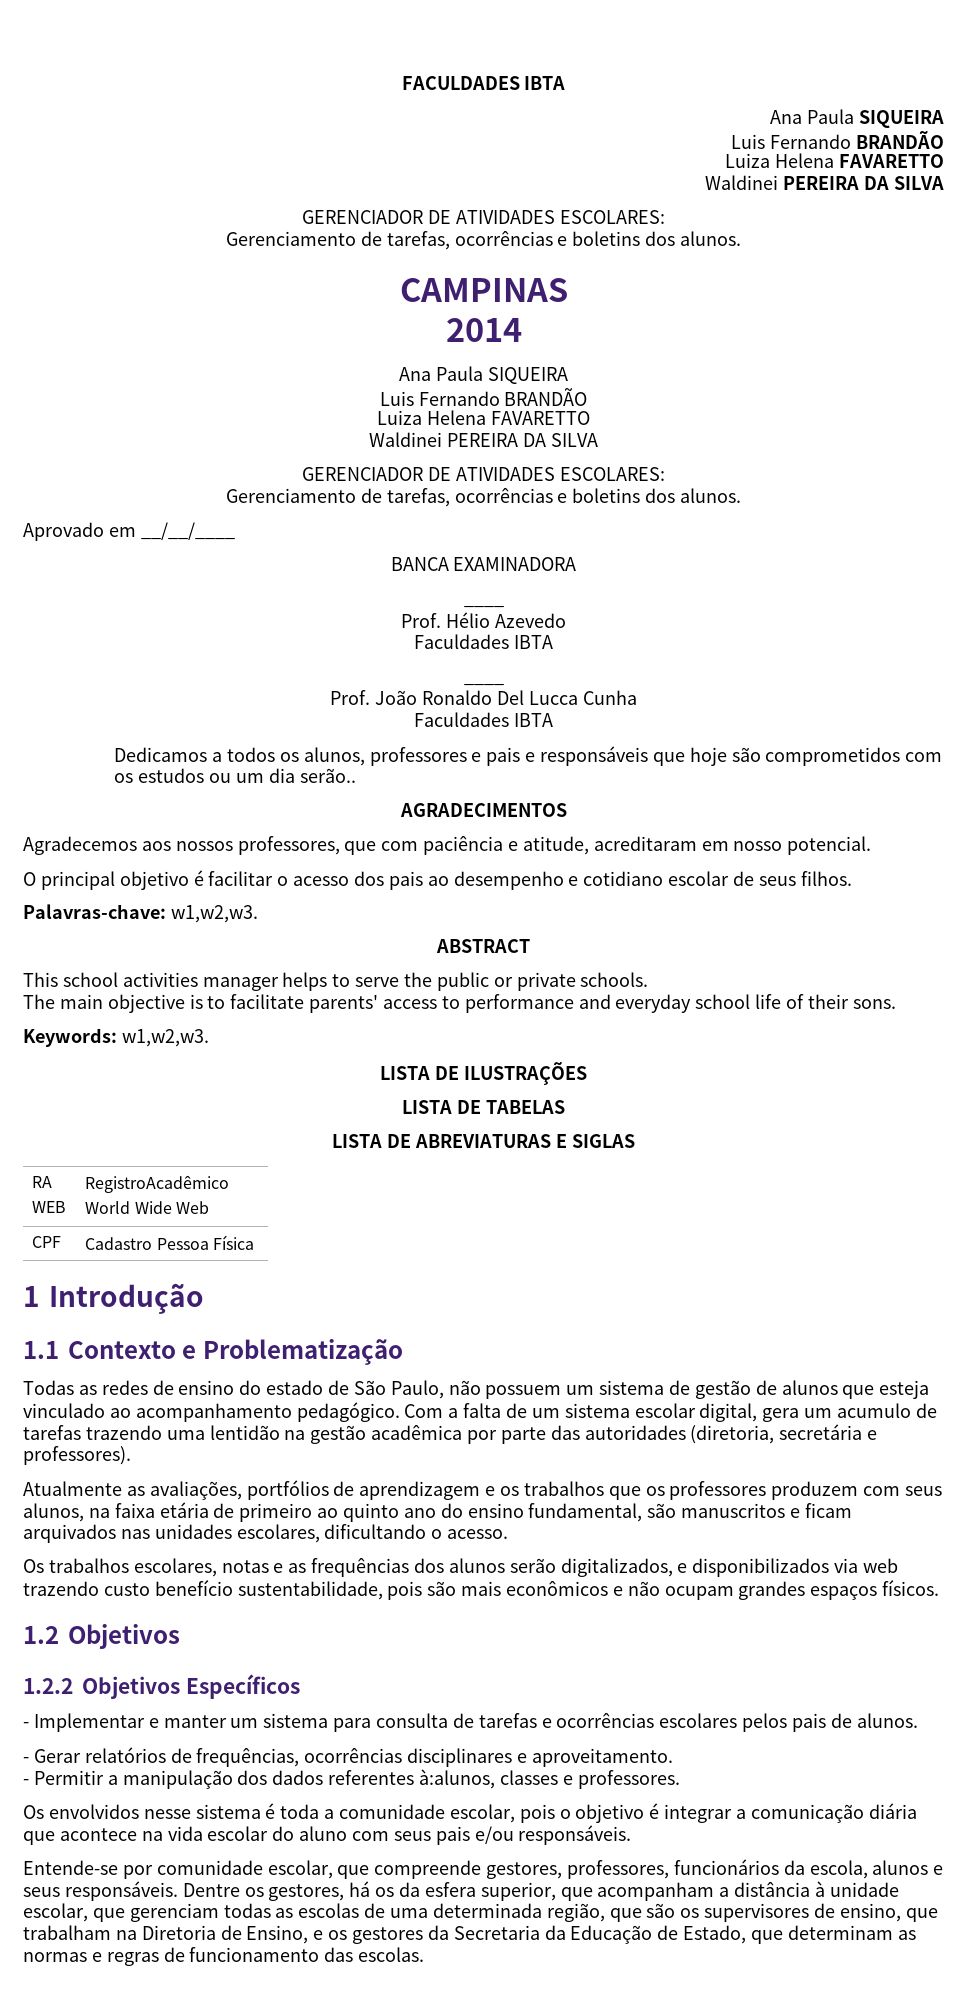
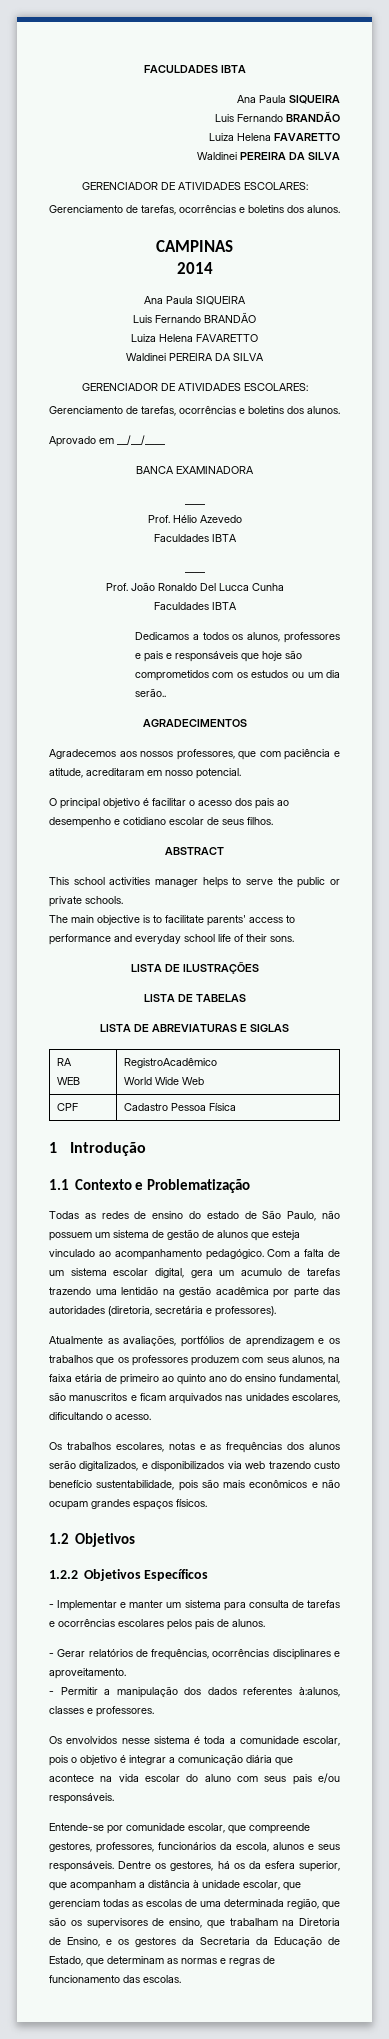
- Palavras-chave: w1,w2,w3.
- Keywords: w1,w2,w3.

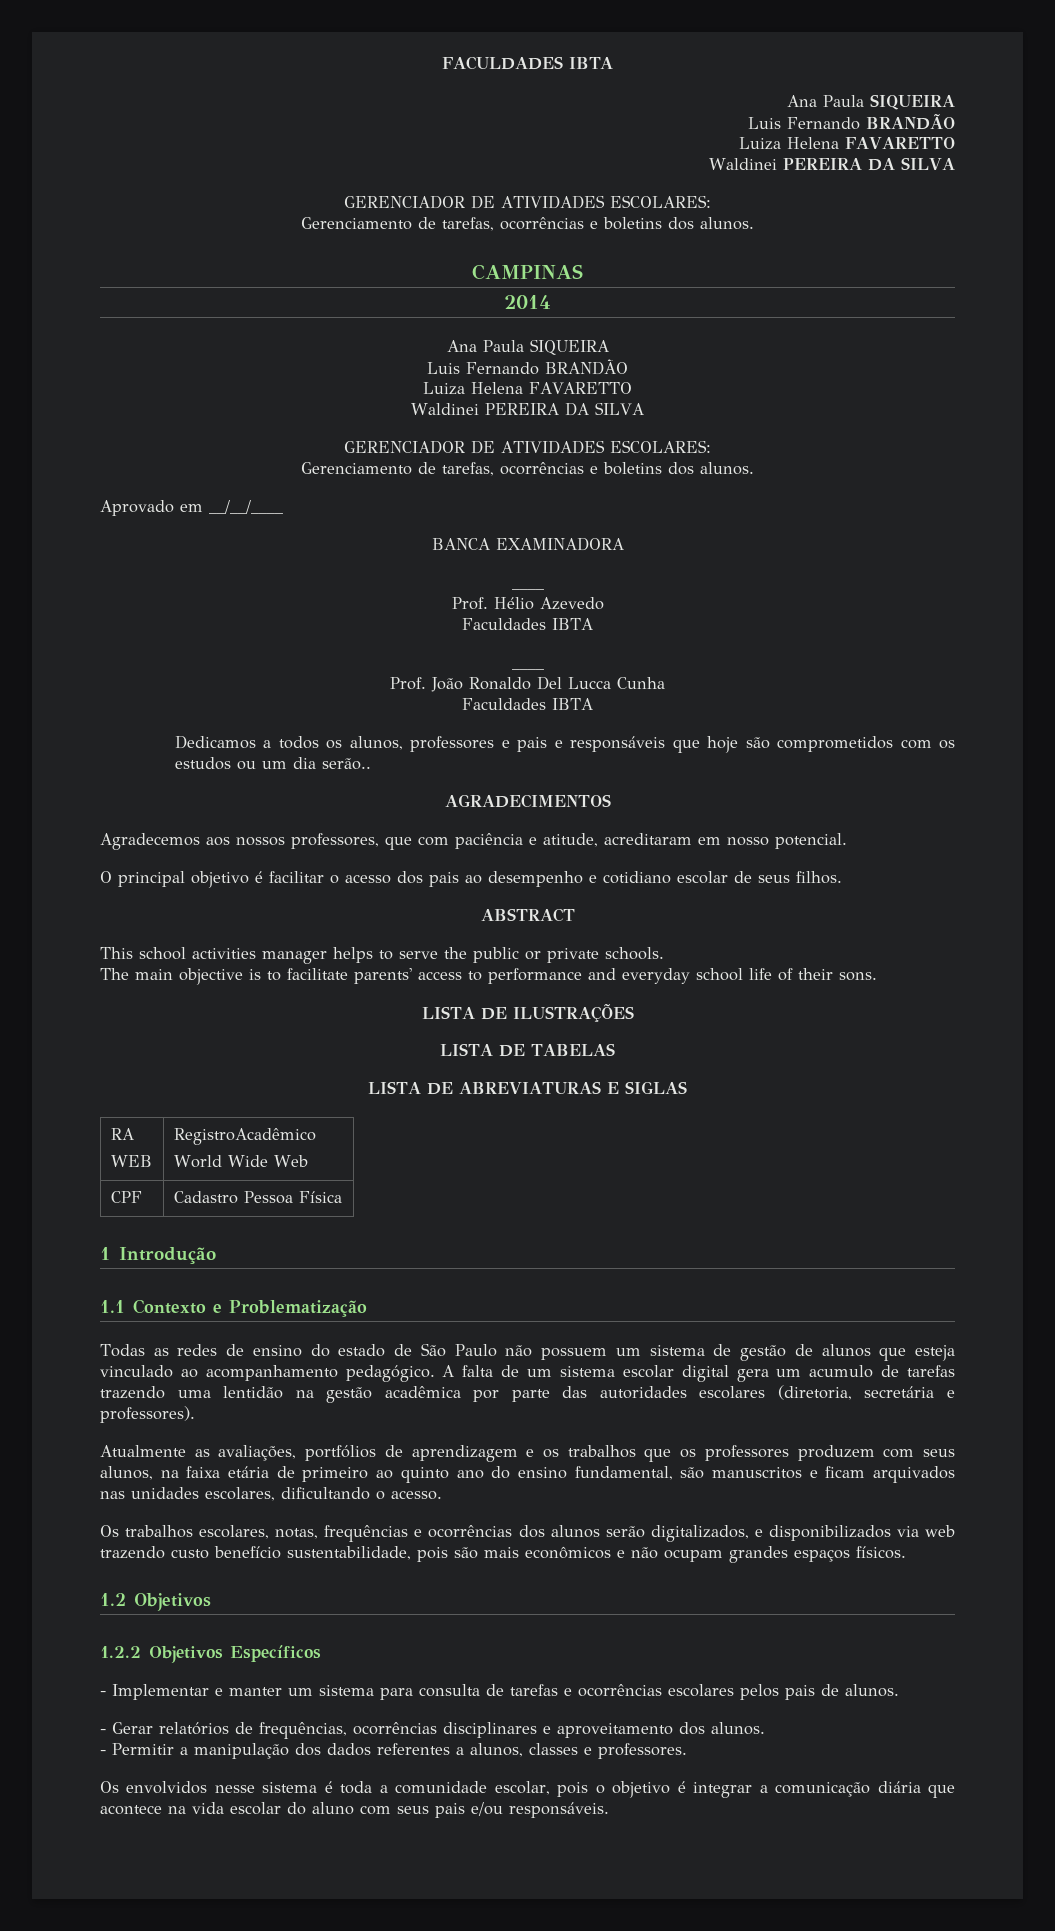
- Todas as redes de ensino do estado de São Paulo, não possuem um sistema de gestão de alunos que esteja vinculado ao acompanhamento pedagógico.
+ Todas as redes de ensino do estado de São Paulo não possuem um sistema de gestão de alunos que esteja vinculado ao acompanhamento pedagógico.
- Com a falta de um sistema escolar digital, gera um acumulo de tarefas trazendo uma lentidão na gestão acadêmica por parte das autoridades (diretoria, secretária e professores).
+ A falta de um sistema escolar digital gera um acumulo de tarefas trazendo uma lentidão na gestão acadêmica por parte das autoridades escolares (diretoria, secretária e professores).
- Os trabalhos escolares, notas e as frequências dos alunos serão digitalizados, e disponibilizados via web trazendo custo benefício sustentabilidade, pois são mais econômicos e não ocupam grandes espaços físicos.
+ Os trabalhos escolares, notas, frequências e ocorrências dos alunos serão digitalizados, e disponibilizados via web trazendo custo benefício sustentabilidade, pois são mais econômicos e não ocupam grandes espaços físicos.
- - Gerar relatórios de frequências, ocorrências disciplinares e aproveitamento.
+ - Gerar relatórios de frequências, ocorrências disciplinares e aproveitamento dos alunos.
- - Permitir a manipulação dos dados referentes à:alunos, classes e professores.
+ - Permitir a manipulação dos dados referentes a alunos, classes e professores.
- Entende-se por comunidade escolar, que compreende gestores, professores, funcionários da escola, alunos e seus responsáveis. Dentre os gestores, há os da esfera superior, que acompanham a distância à unidade escolar, que gerenciam todas as escolas de uma determinada região, que são os supervisores de ensino, que trabalham na Diretoria de Ensino, e os gestores da Secretaria da Educação de Estado, que determinam as normas e regras de funcionamento das escolas.

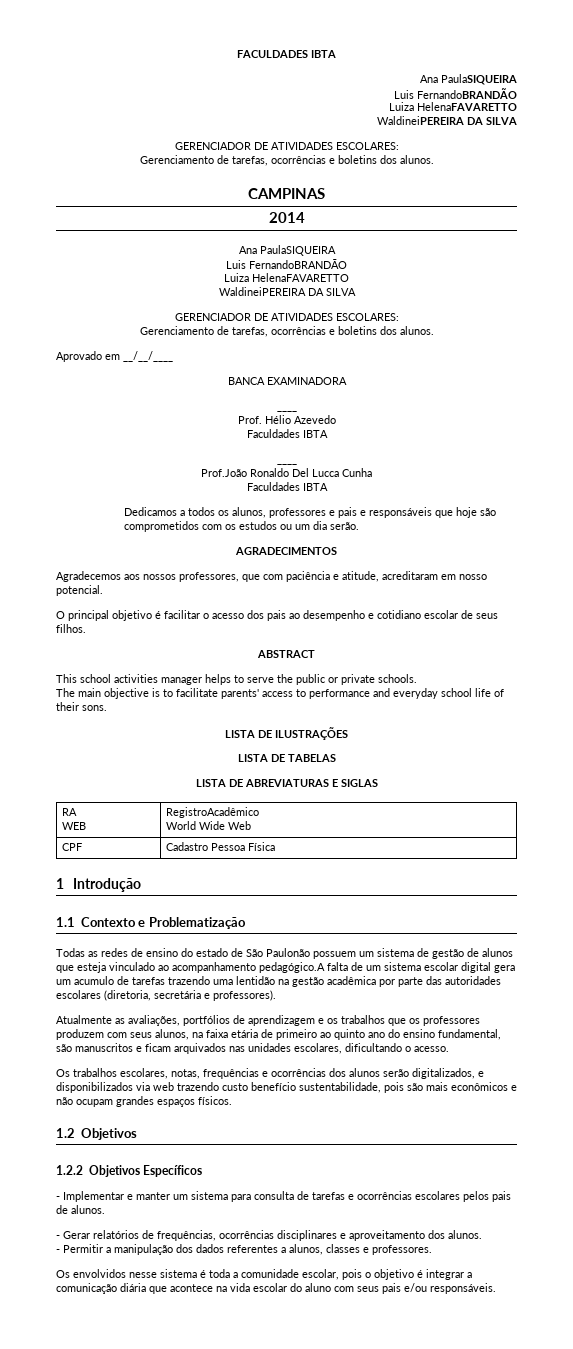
  FACULDADES IBTA
- Ana Paula SIQUEIRA
- Luis Fernando BRANDÃO
- Luiza Helena FAVARETTO
- Waldinei PEREIRA DA SILVA
+ Ana PaulaSIQUEIRA
+ Luis FernandoBRANDÃO
+ Luiza HelenaFAVARETTO
+ WaldineiPEREIRA DA SILVA
  2014
- Ana Paula SIQUEIRA
- Luis Fernando BRANDÃO
- Luiza Helena FAVARETTO
- Waldinei PEREIRA DA SILVA
+ Ana PaulaSIQUEIRA
+ Luis FernandoBRANDÃO
+ Luiza HelenaFAVARETTO
+ WaldineiPEREIRA DA SILVA
- Prof. João Ronaldo Del Lucca Cunha
+ Prof.João Ronaldo Del Lucca Cunha
- Dedicamos a todos os alunos, professores e pais e responsáveis que hoje são comprometidos com os estudos ou um dia serão..
+ Dedicamos a todos os alunos, professores e pais e responsáveis que hoje são comprometidos com os estudos ou um dia serão.
- Todas as redes de ensino do estado de São Paulo não possuem um sistema de gestão de alunos que esteja vinculado ao acompanhamento pedagógico. A falta de um sistema escolar digital gera um acumulo de tarefas trazendo uma lentidão na gestão acadêmica por parte das autoridades escolares (diretoria, secretária e professores).
+ Todas as redes de ensino do estado de São Paulonão possuem um sistema de gestão de alunos que esteja vinculado ao acompanhamento pedagógico.A falta de um sistema escolar digital gera um acumulo de tarefas trazendo uma lentidão na gestão acadêmica por parte das autoridades escolares (diretoria, secretária e professores).

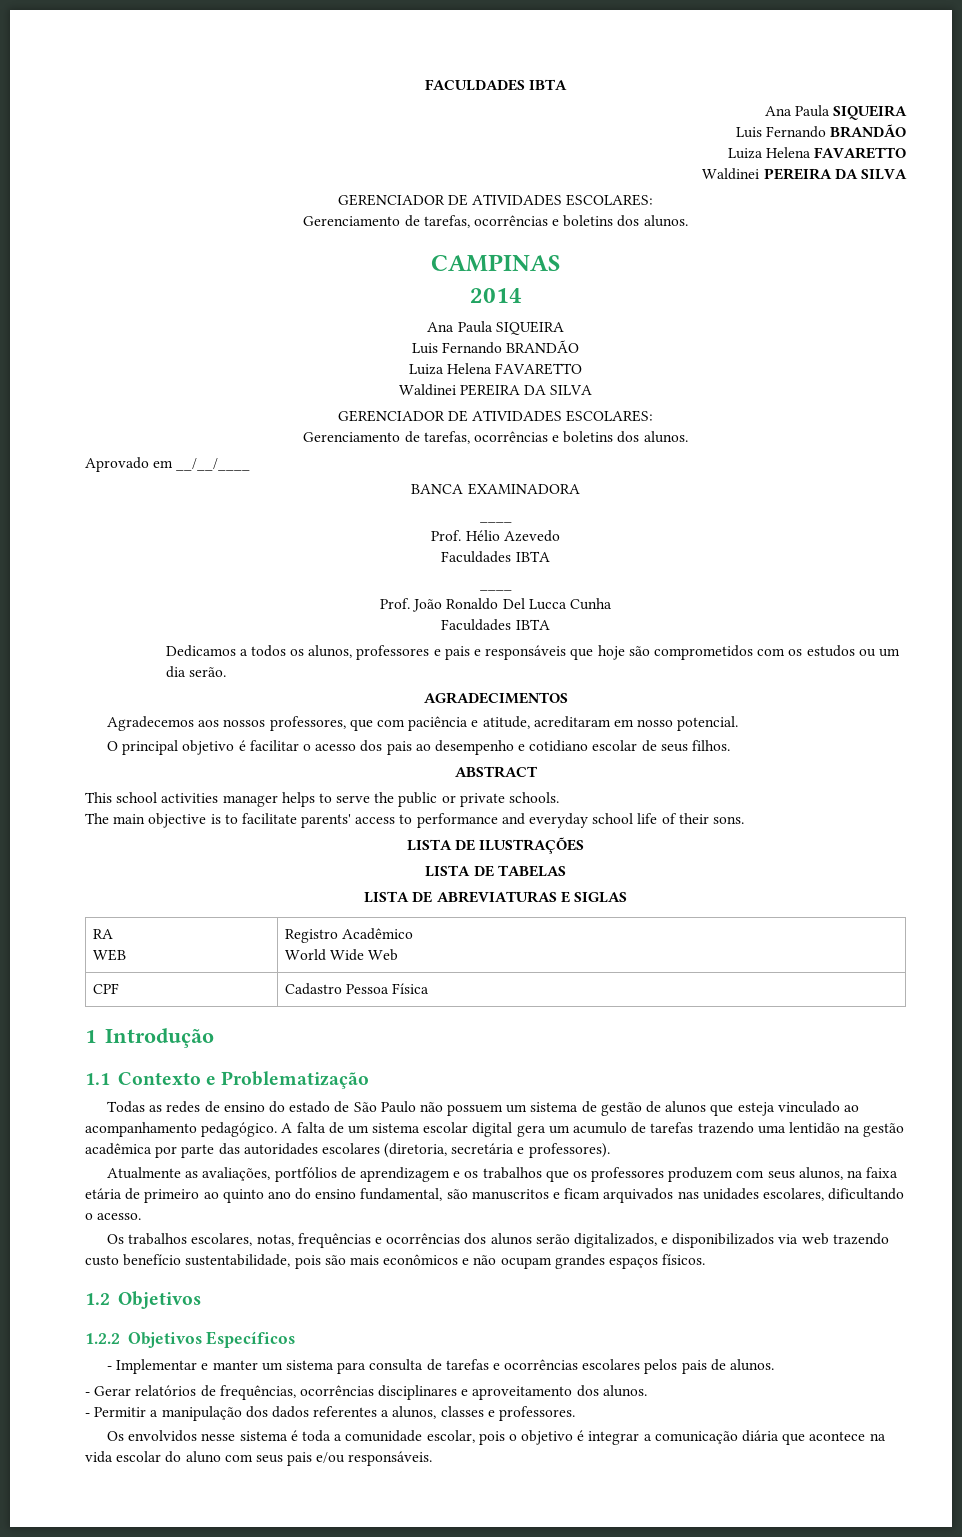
  FACULDADES IBTA
- Ana PaulaSIQUEIRA
- Luis FernandoBRANDÃO
- Luiza HelenaFAVARETTO
- WaldineiPEREIRA DA SILVA
+ Ana Paula SIQUEIRA
+ Luis Fernando BRANDÃO
+ Luiza Helena FAVARETTO
+ Waldinei PEREIRA DA SILVA
  2014
- Ana PaulaSIQUEIRA
- Luis FernandoBRANDÃO
- Luiza HelenaFAVARETTO
- WaldineiPEREIRA DA SILVA
+ Ana Paula SIQUEIRA
+ Luis Fernando BRANDÃO
+ Luiza Helena FAVARETTO
+ Waldinei PEREIRA DA SILVA
- Prof.João Ronaldo Del Lucca Cunha
+ Prof. João Ronaldo Del Lucca Cunha
  RA
- WEB | RegistroAcadêmico
+ WEB | Registro Acadêmico
- Todas as redes de ensino do estado de São Paulonão possuem um sistema de gestão de alunos que esteja vinculado ao acompanhamento pedagógico.A falta de um sistema escolar digital gera um acumulo de tarefas trazendo uma lentidão na gestão acadêmica por parte das autoridades escolares (diretoria, secretária e professores).
+ Todas as redes de ensino do estado de São Paulo não possuem um sistema de gestão de alunos que esteja vinculado ao acompanhamento pedagógico. A falta de um sistema escolar digital gera um acumulo de tarefas trazendo uma lentidão na gestão acadêmica por parte das autoridades escolares (diretoria, secretária e professores).

